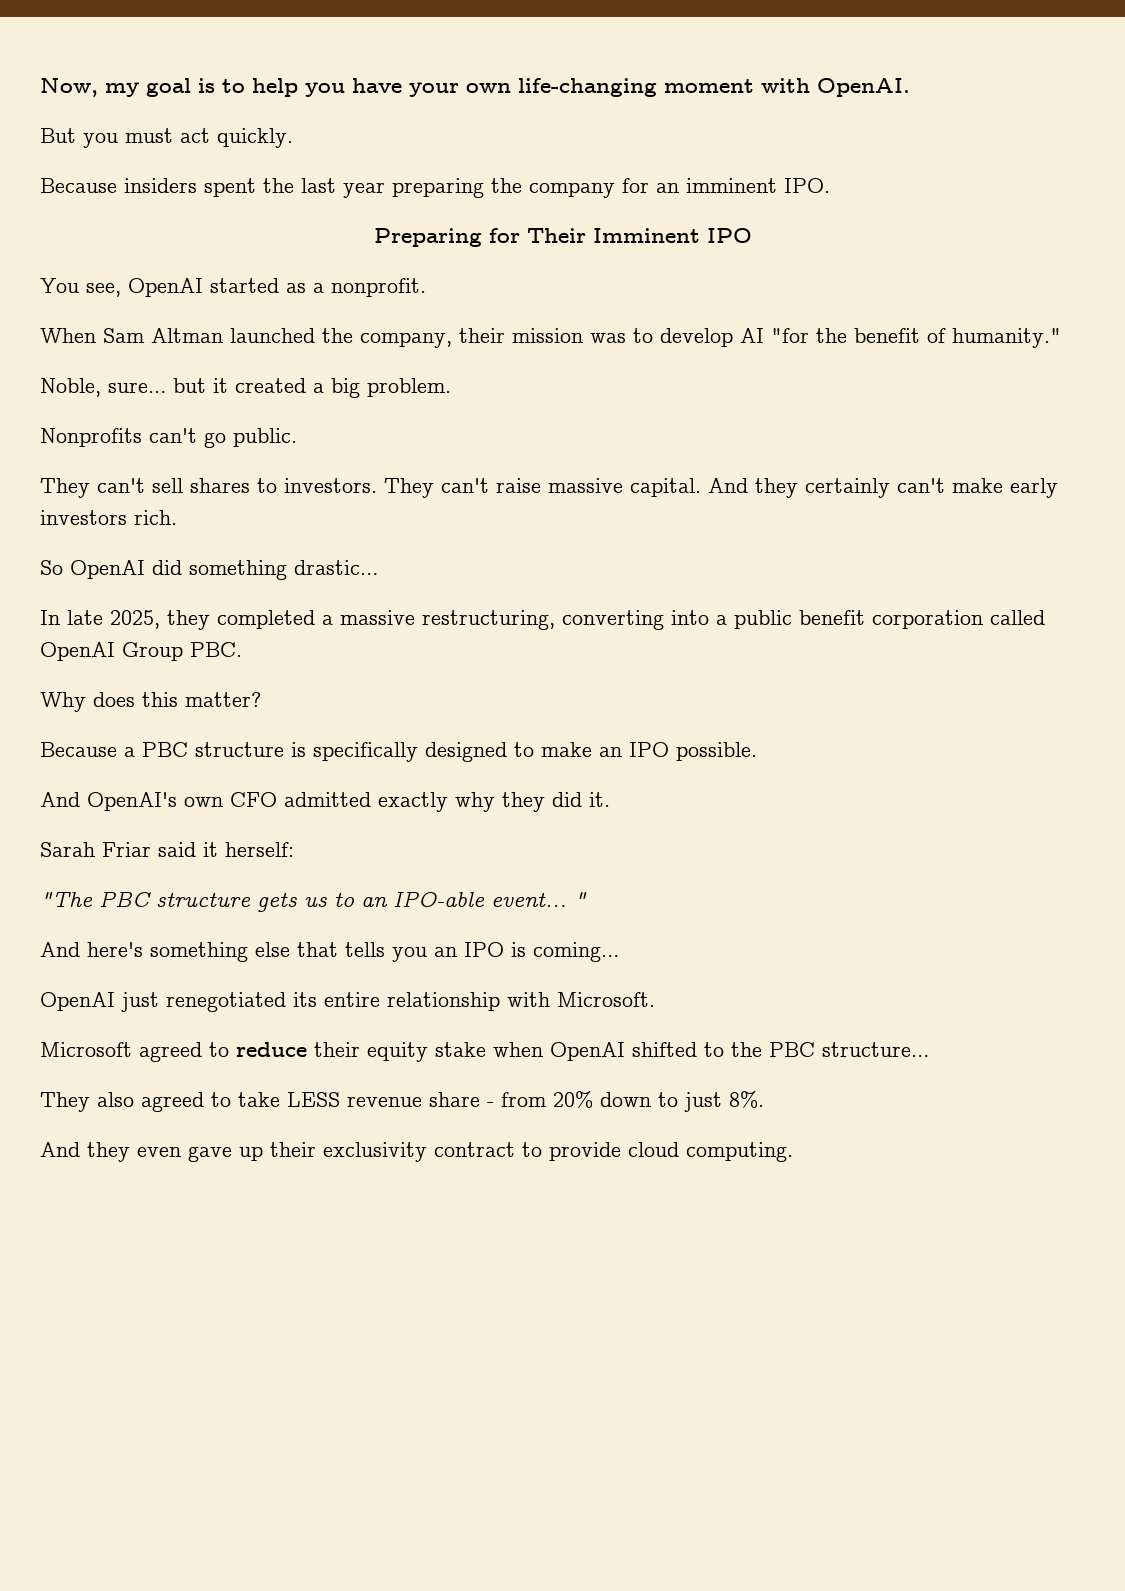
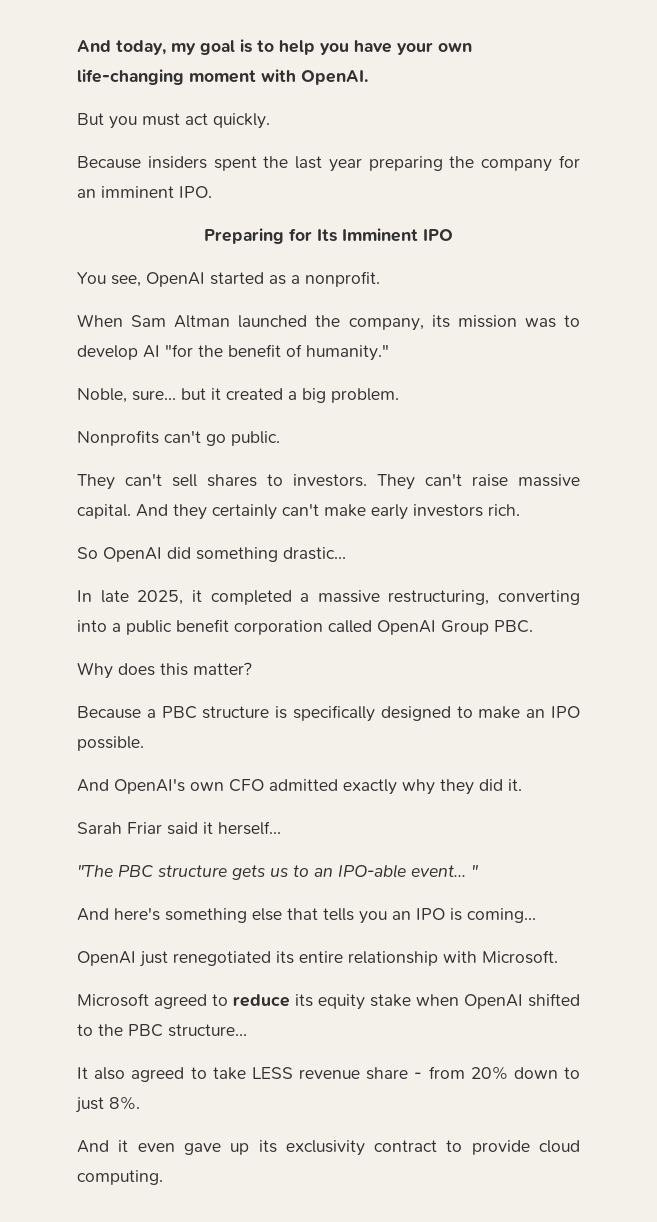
- Now, my goal is to help you have your own life-changing moment with OpenAI.
+ And today, my goal is to help you have your own life-changing moment with OpenAI.
- Preparing for Their Imminent IPO
+ Preparing for Its Imminent IPO
- When Sam Altman launched the company, their mission was to develop AI "for the benefit of humanity."
+ When Sam Altman launched the company, its mission was to develop AI "for the benefit of humanity."
- In late 2025, they completed a massive restructuring, converting into a public benefit corporation called OpenAI Group PBC.
+ In late 2025, it completed a massive restructuring, converting into a public benefit corporation called OpenAI Group PBC.
- Sarah Friar said it herself:
+ Sarah Friar said it herself...
- Microsoft agreed to reduce their equity stake when OpenAI shifted to the PBC structure…
+ Microsoft agreed to reduce its equity stake when OpenAI shifted to the PBC structure…
- They also agreed to take LESS revenue share - from 20% down to just 8%.
+ It also agreed to take LESS revenue share - from 20% down to just 8%.
- And they even gave up their exclusivity contract to provide cloud computing.
+ And it even gave up its exclusivity contract to provide cloud computing.

